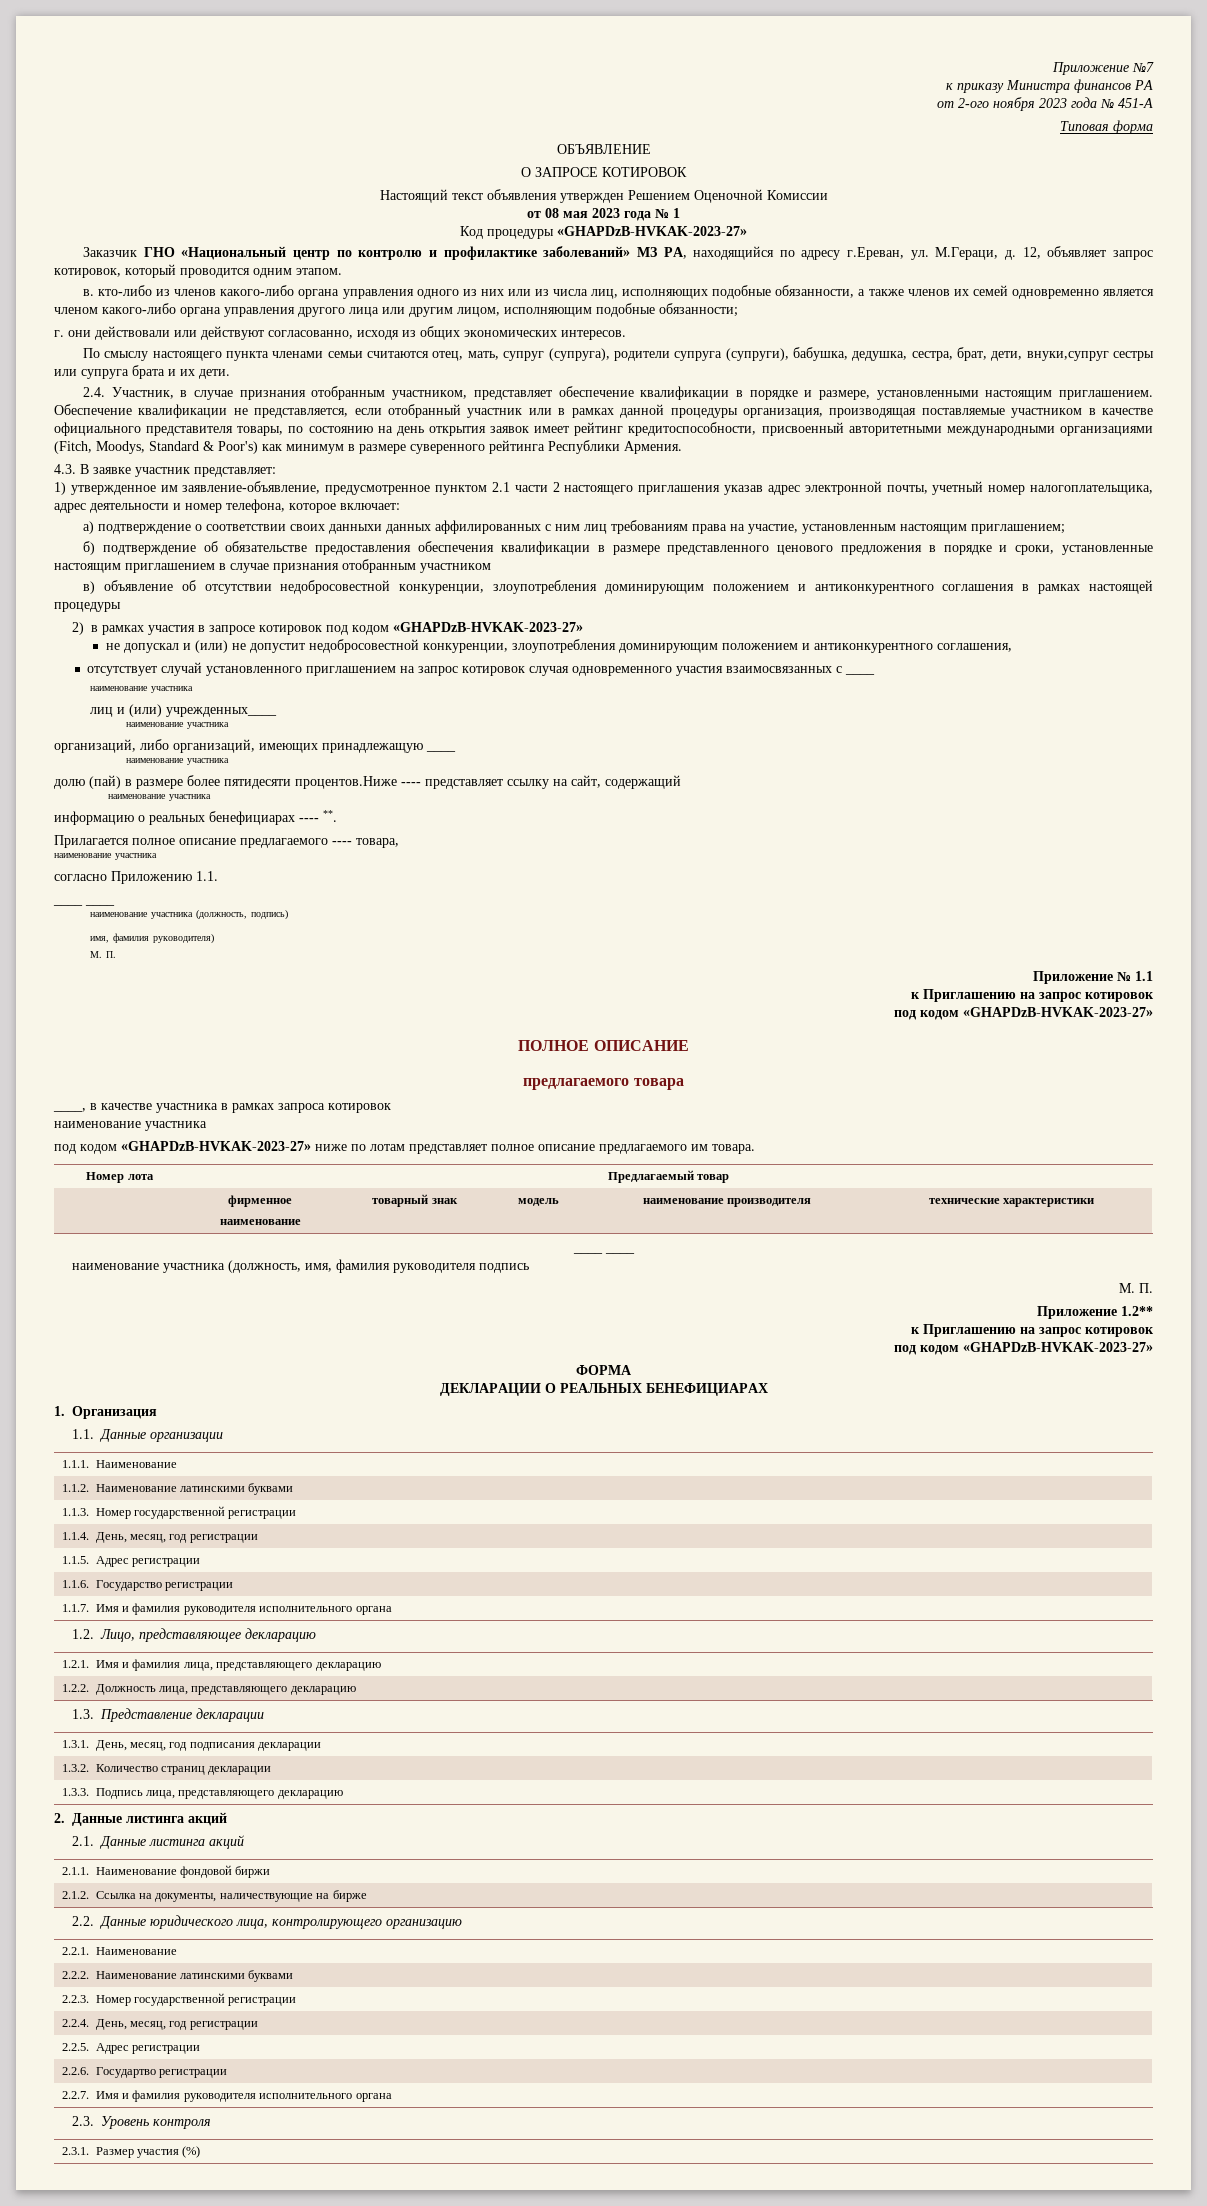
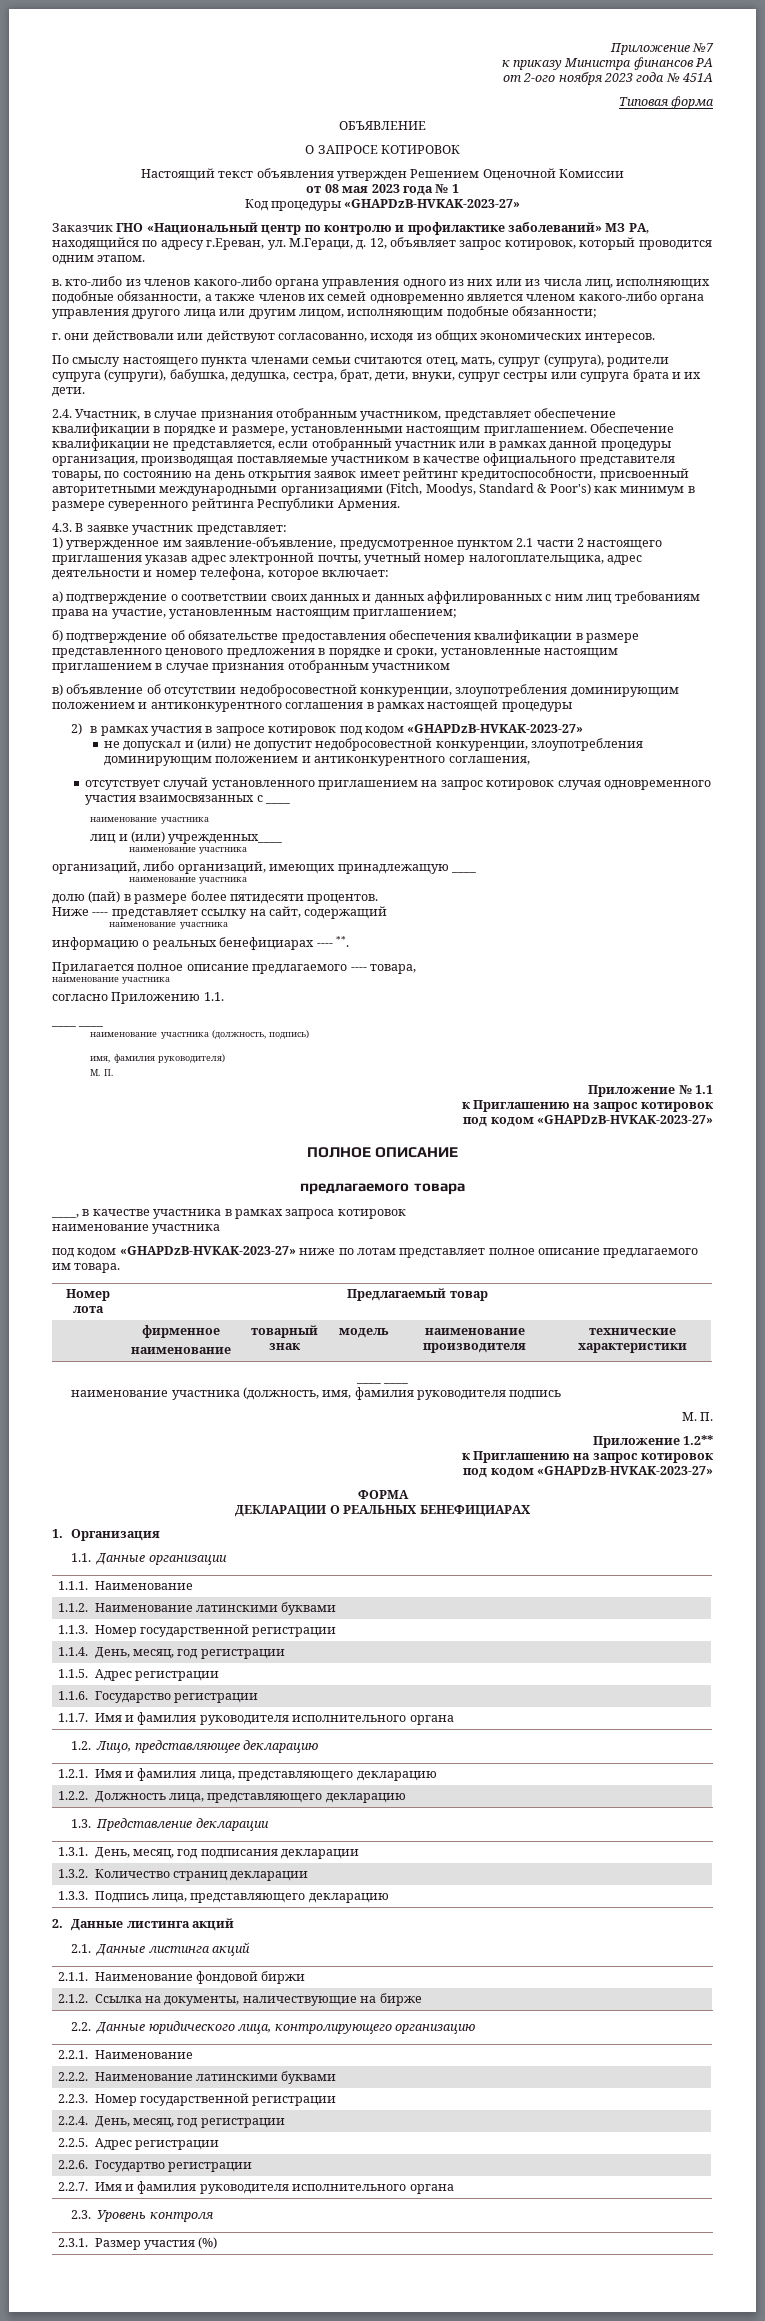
- от 2-ого ноября 2023 года № 451-A
+ от 2-ого ноября 2023 года № 451A
- По смыслу настоящего пункта членами семьи считаются отец, мать, супруг (супруга), родители супруга (супруги), бабушка, дедушка, сестра, брат, дети, внуки,супруг сестры или супруга брата и их дети.
+ По смыслу настоящего пункта членами семьи считаются отец, мать, супруг (супруга), родители супруга (супруги), бабушка, дедушка, сестра, брат, дети, внуки, супруг сестры или супруга брата и их дети.
- а) подтверждение о соответствии своих данныхи данных аффилированных с ним лиц требованиям права на участие, установленным настоящим приглашением;
+ а) подтверждение о соответствии своих данных и данных аффилированных с ним лиц требованиям права на участие, установленным настоящим приглашением;
- долю (пай) в размере более пятидесяти процентов.Ниже ---- представляет ссылку на сайт, содержащий
+ долю (пай) в размере более пятидесяти процентов.
+ Ниже ---- представляет ссылку на сайт, содержащий

